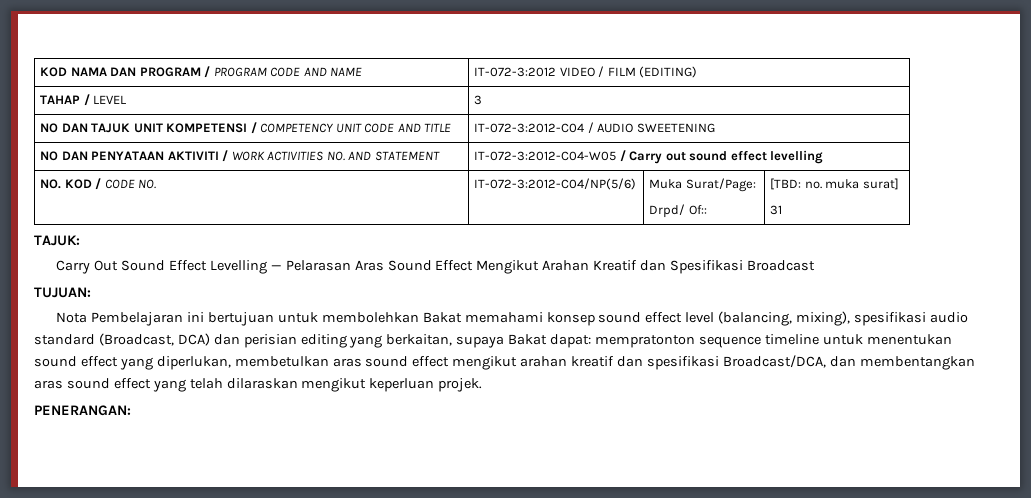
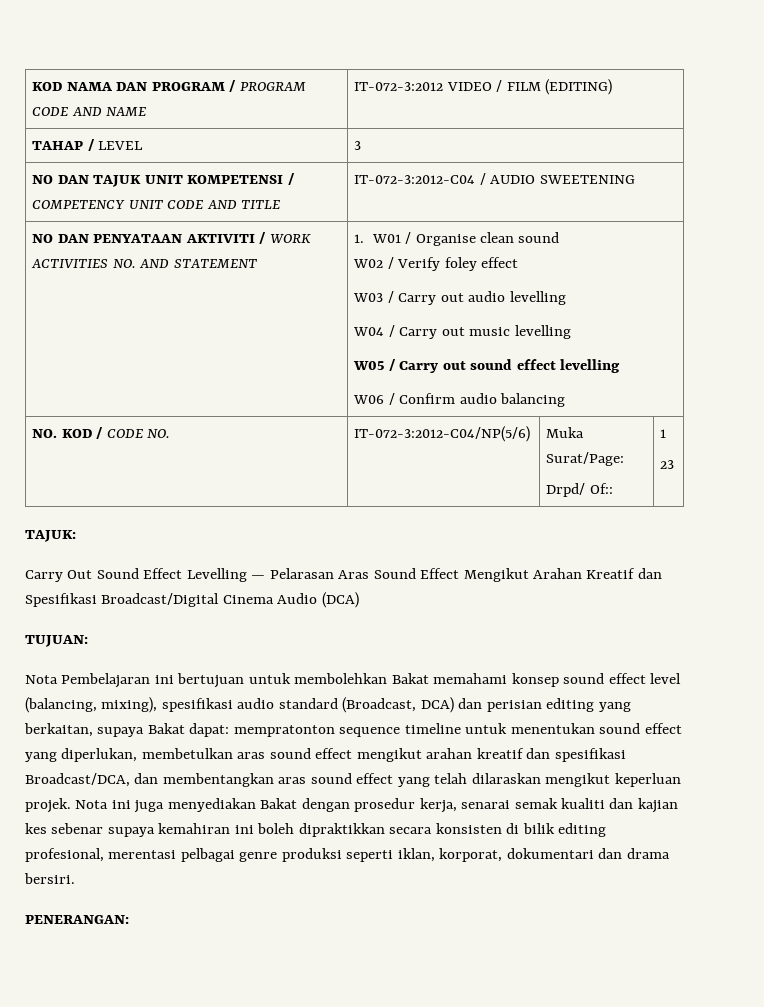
- IT-072-3:2012-C04-W05 / Carry out sound effect levelling
+ 1. W01 / Organise clean sound
+ W02 / Verify foley effect
+ W03 / Carry out audio levelling
+ W04 / Carry out music levelling
+ W05 / Carry out sound effect levelling
+ W06 / Confirm audio balancing
  NO. KOD / CODE NO. | IT-072-3:2012-C04/NP(5/6) | Muka Surat/Page:
- Drpd/ Of:: | [TBD: no. muka surat]
- 31
+ Drpd/ Of:: | 1
+ 23
- Carry Out Sound Effect Levelling — Pelarasan Aras Sound Effect Mengikut Arahan Kreatif dan Spesifikasi Broadcast
+ Carry Out Sound Effect Levelling — Pelarasan Aras Sound Effect Mengikut Arahan Kreatif dan Spesifikasi Broadcast/Digital Cinema Audio (DCA)
+ Nota ini juga menyediakan Bakat dengan prosedur kerja, senarai semak kualiti dan kajian kes sebenar supaya kemahiran ini boleh dipraktikkan secara konsisten di bilik editing profesional, merentasi pelbagai genre produksi seperti iklan, korporat, dokumentari dan drama bersiri.

